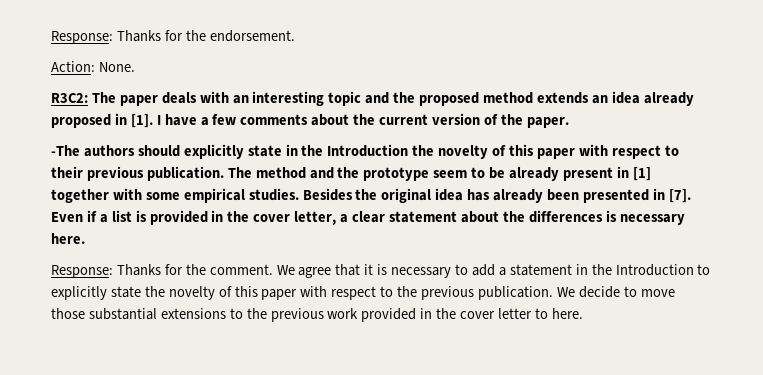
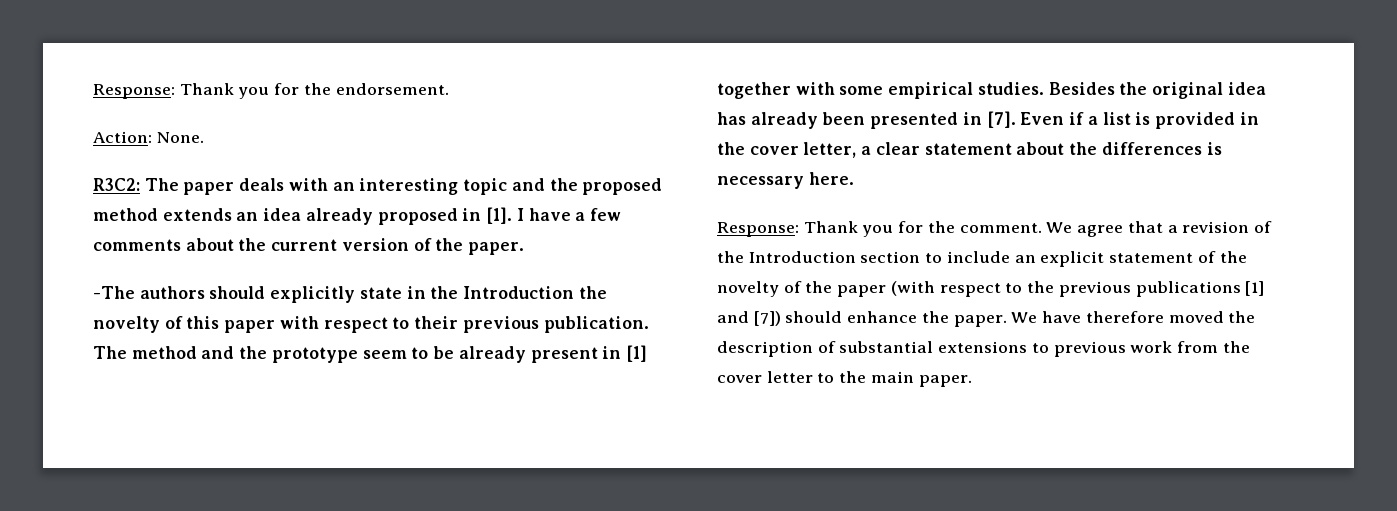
- Response: Thanks for the endorsement.
+ Response: Thank you for the endorsement.
- Response: Thanks for the comment.
+ Response: Thank you for the comment.
- We agree that it is necessary to add a statement in the Introduction to explicitly state the novelty of this paper with respect to the previous publication. We decide to move those substantial extensions to the previous work provided in the cover letter to here.
+ We agree that a revision of the Introduction section to include an explicit statement of the novelty of the paper (with respect to the previous publications [1] and [7]) should enhance the paper. We have therefore moved the description of substantial extensions to previous work from the cover letter to the main paper.

